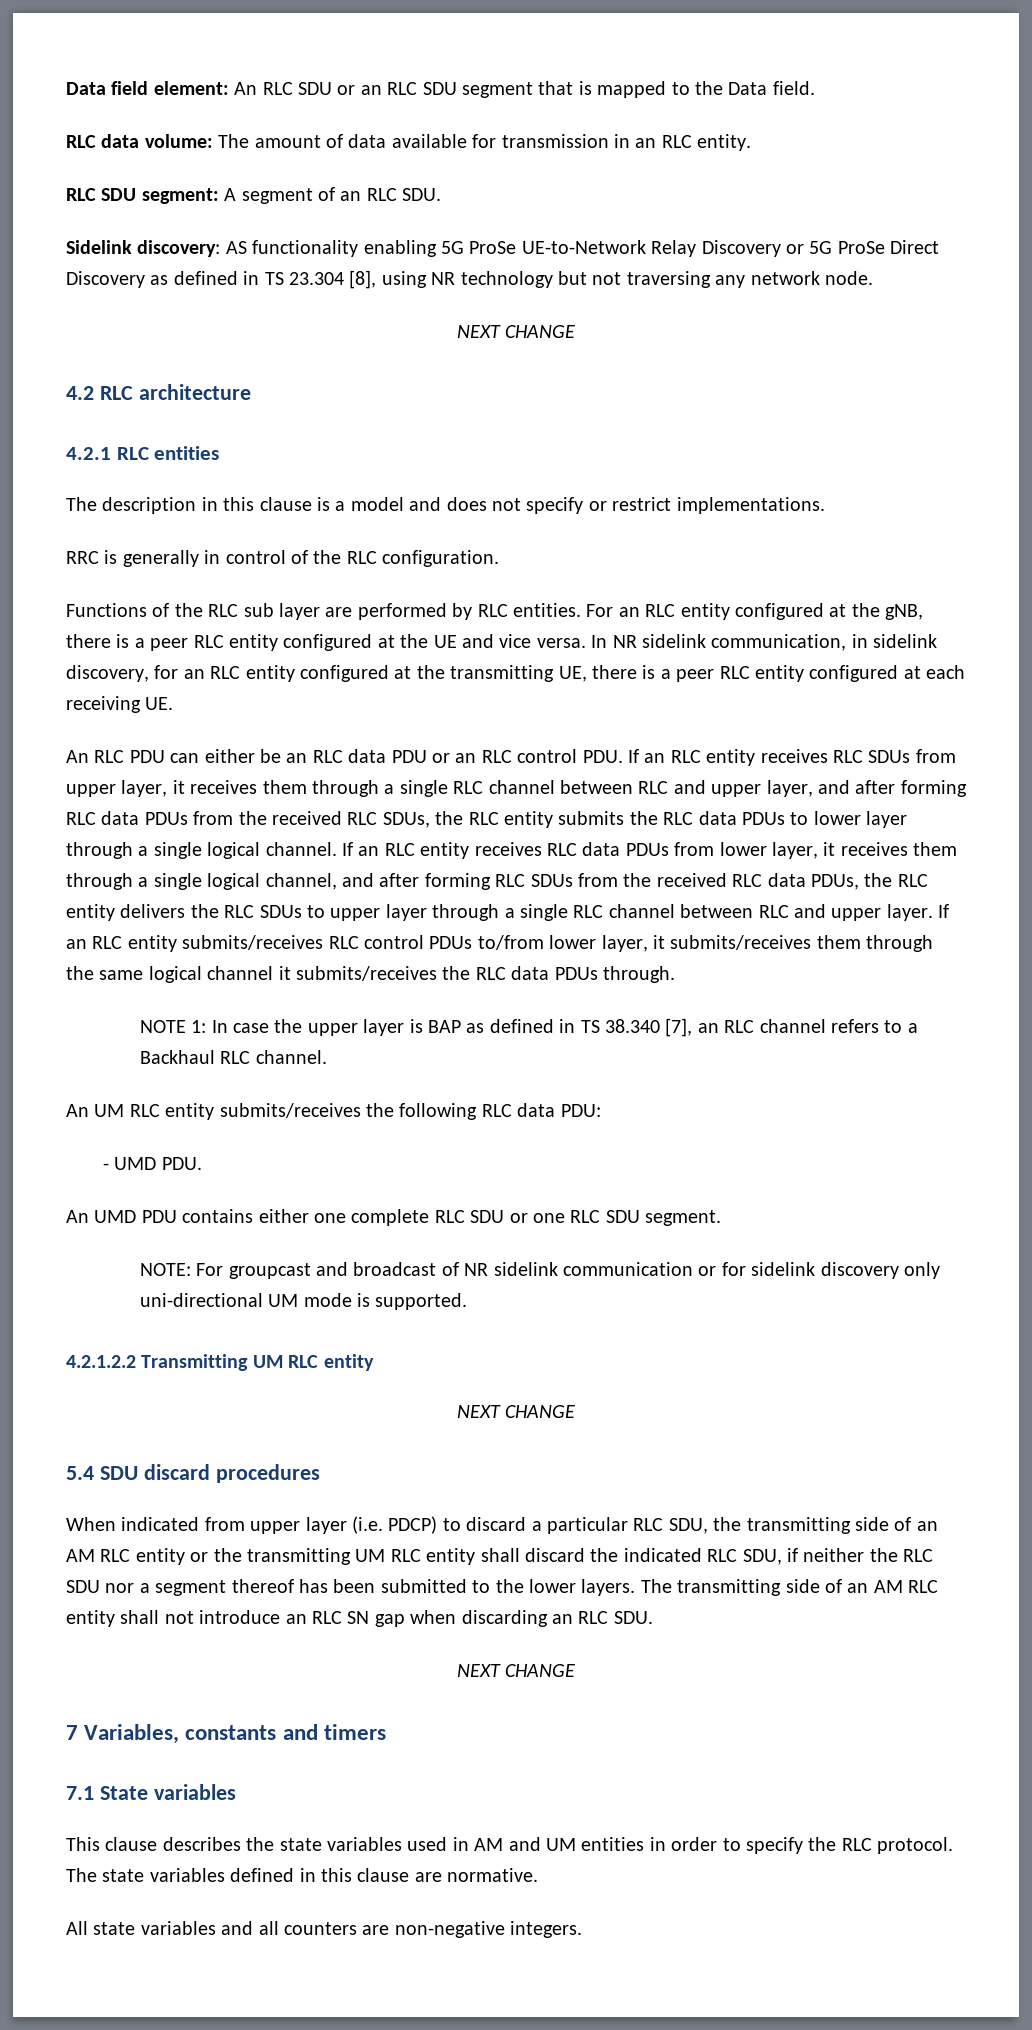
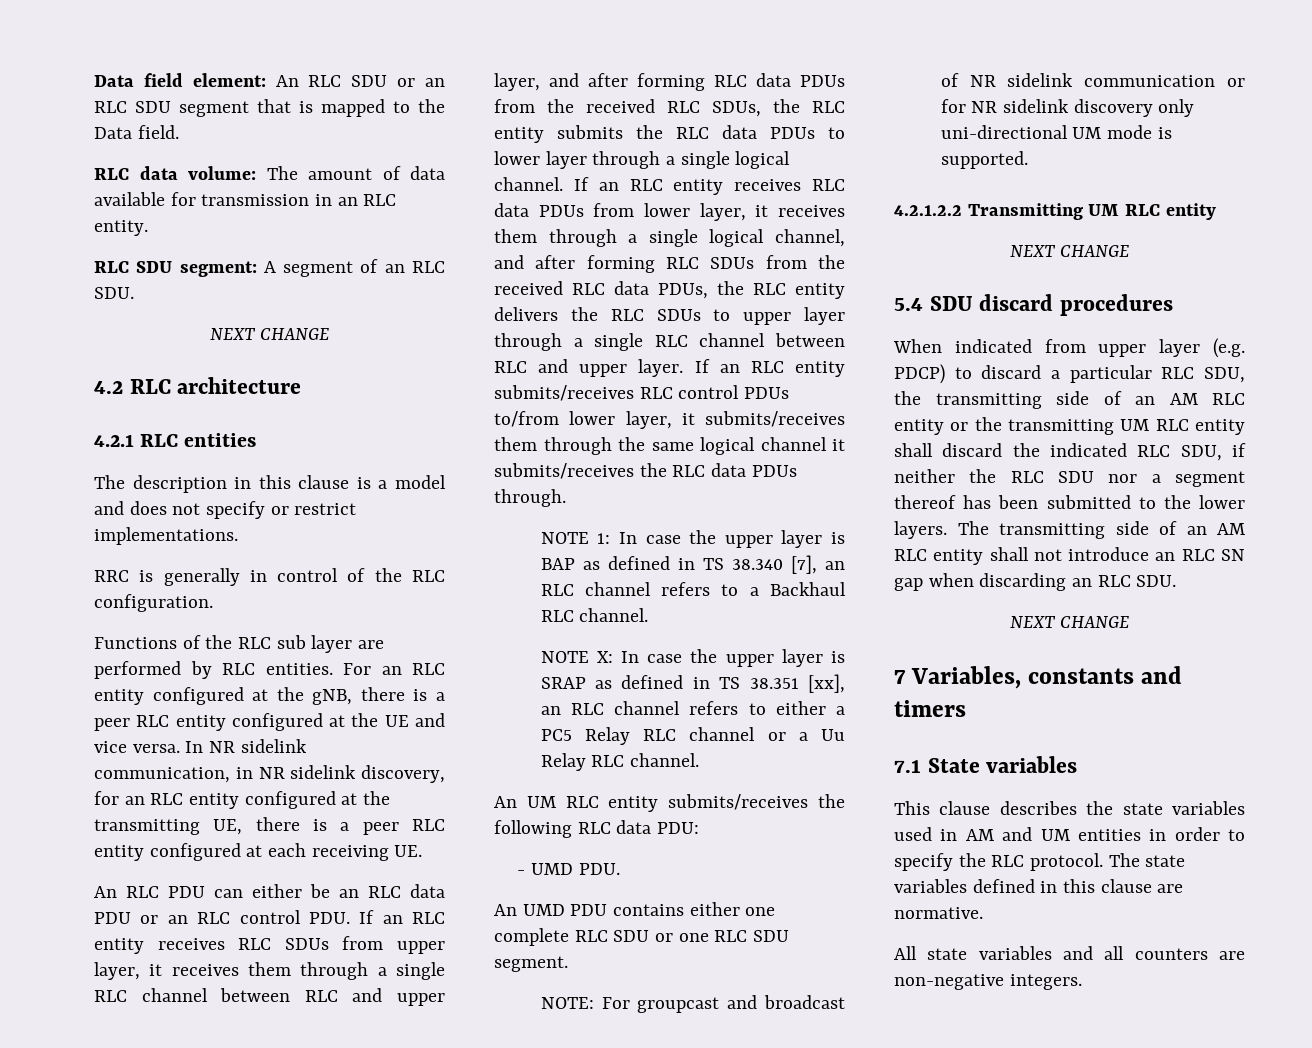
- Sidelink discovery: AS functionality enabling 5G ProSe UE-to-Network Relay Discovery or 5G ProSe Direct Discovery as defined in TS 23.304 [8], using NR technology but not traversing any network node.
- In NR sidelink communication, in sidelink discovery, for an RLC entity configured at the transmitting UE, there is a peer RLC entity configured at each receiving UE.
+ In NR sidelink communication, in NR sidelink discovery, for an RLC entity configured at the transmitting UE, there is a peer RLC entity configured at each receiving UE.
+ NOTE X: In case the upper layer is SRAP as defined in TS 38.351 [xx], an RLC channel refers to either a PC5 Relay RLC channel or a Uu Relay RLC channel.
- NOTE: For groupcast and broadcast of NR sidelink communication or for sidelink discovery only uni-directional UM mode is supported.
+ NOTE: For groupcast and broadcast of NR sidelink communication or for NR sidelink discovery only uni-directional UM mode is supported.
- When indicated from upper layer (i.e. PDCP) to discard a particular RLC SDU, the transmitting side of an AM RLC entity or the transmitting UM RLC entity shall discard the indicated RLC SDU, if neither the RLC SDU nor a segment thereof has been submitted to the lower layers.
+ When indicated from upper layer (e.g. PDCP) to discard a particular RLC SDU, the transmitting side of an AM RLC entity or the transmitting UM RLC entity shall discard the indicated RLC SDU, if neither the RLC SDU nor a segment thereof has been submitted to the lower layers.

